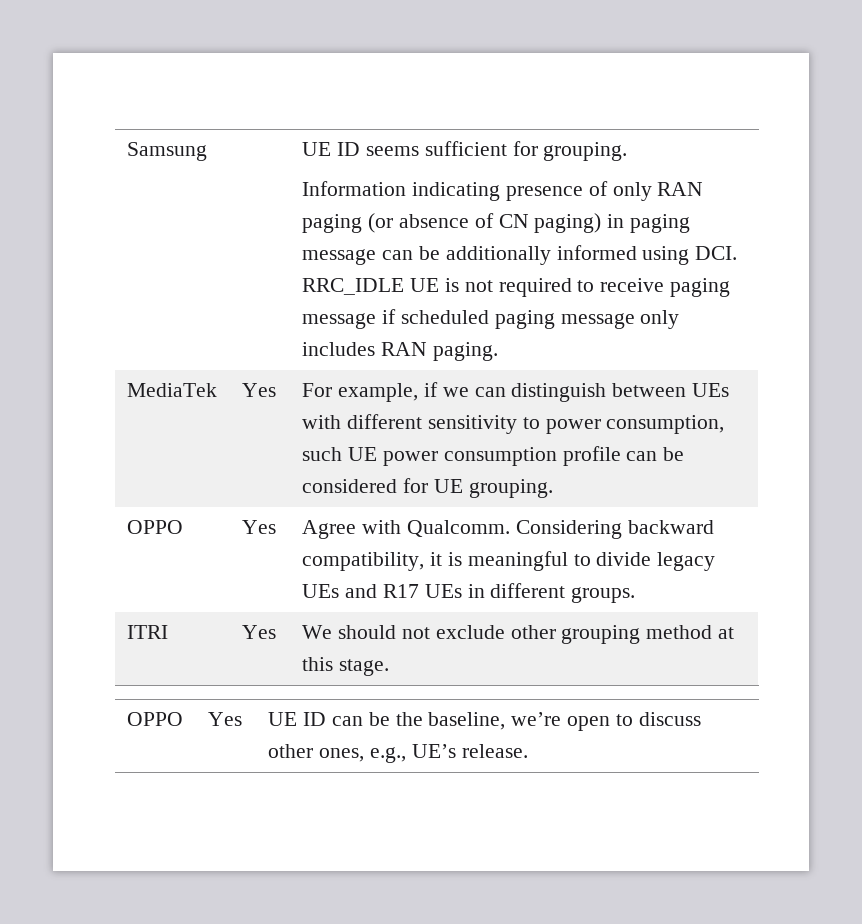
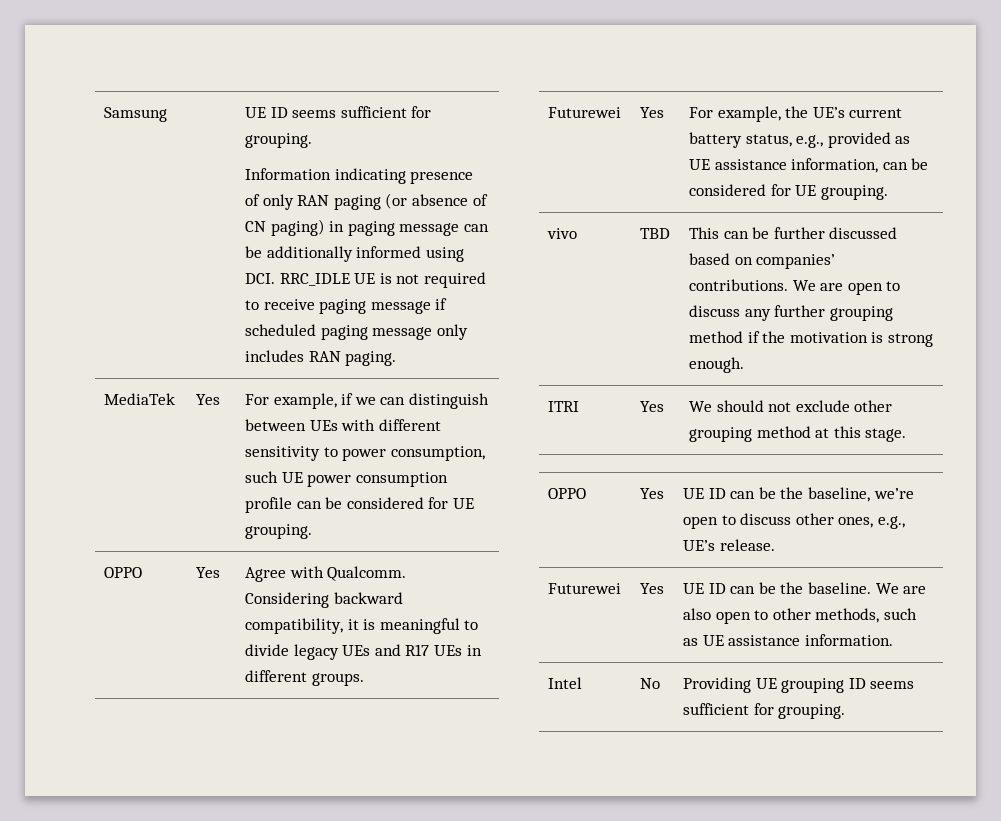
+ Futurewei | Yes | For example, the UE’s current battery status, e.g., provided as UE assistance information, can be considered for UE grouping.
+ vivo | TBD | This can be further discussed based on companies’ contributions. We are open to discuss any further grouping method if the motivation is strong enough.
+ Futurewei | Yes | UE ID can be the baseline. We are also open to other methods, such as UE assistance information.
+ Intel | No | Providing UE grouping ID seems sufficient for grouping.

